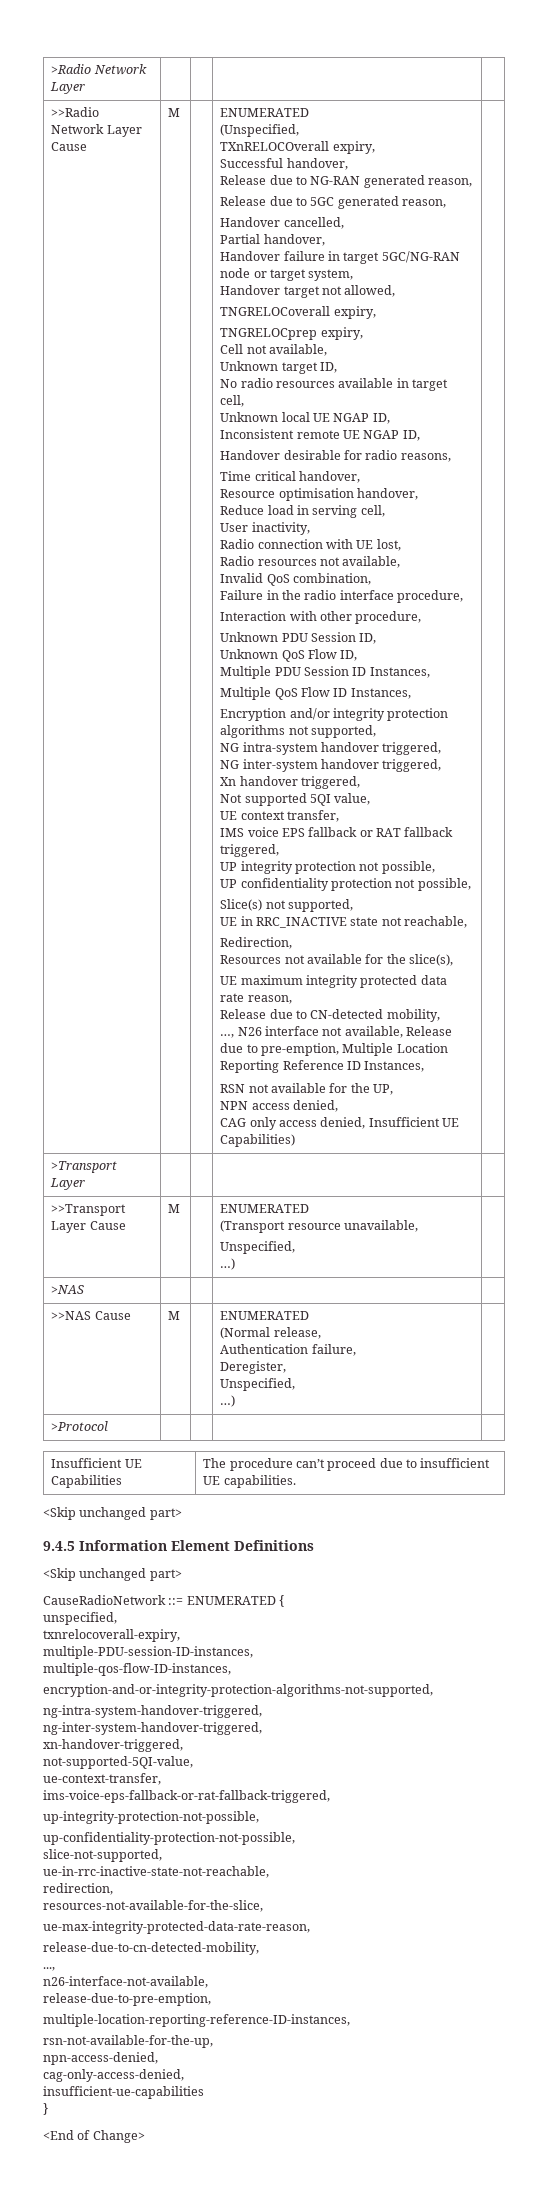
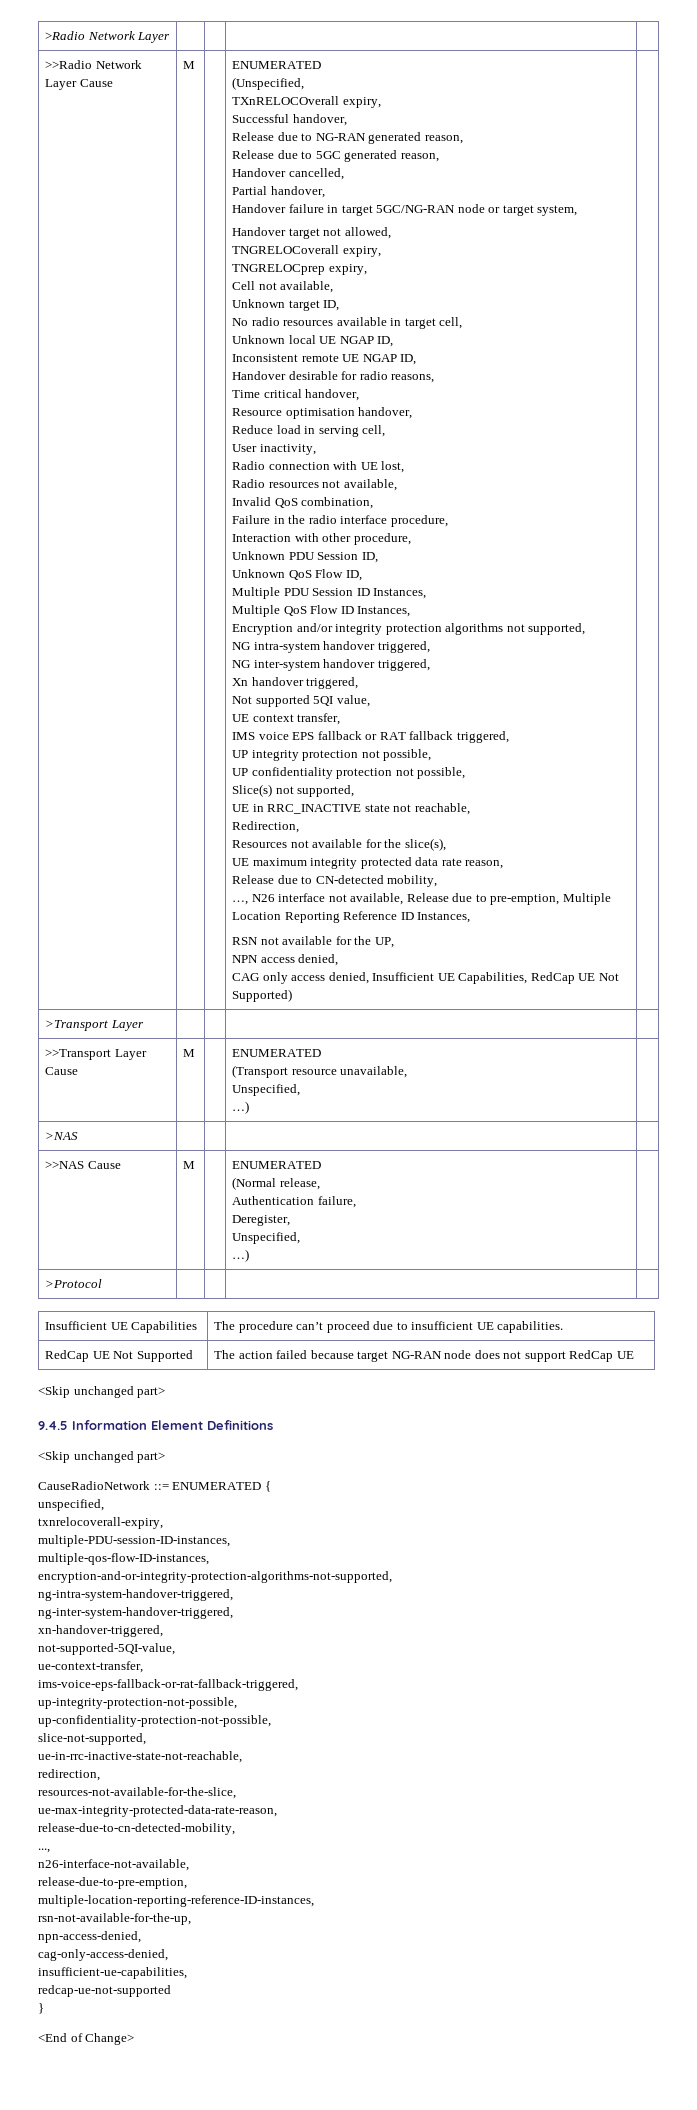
- CAG only access denied, Insufficient UE Capabilities)
+ CAG only access denied, Insufficient UE Capabilities, RedCap UE Not Supported)
+ RedCap UE Not Supported | The action failed because target NG-RAN node does not support RedCap UE
- insufficient-ue-capabilities
+ insufficient-ue-capabilities,
+ redcap-ue-not-supported

